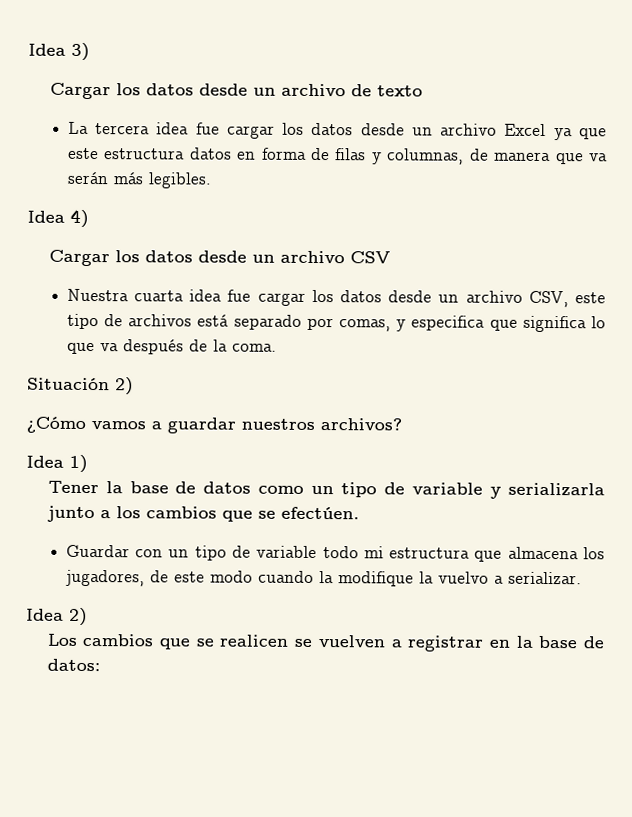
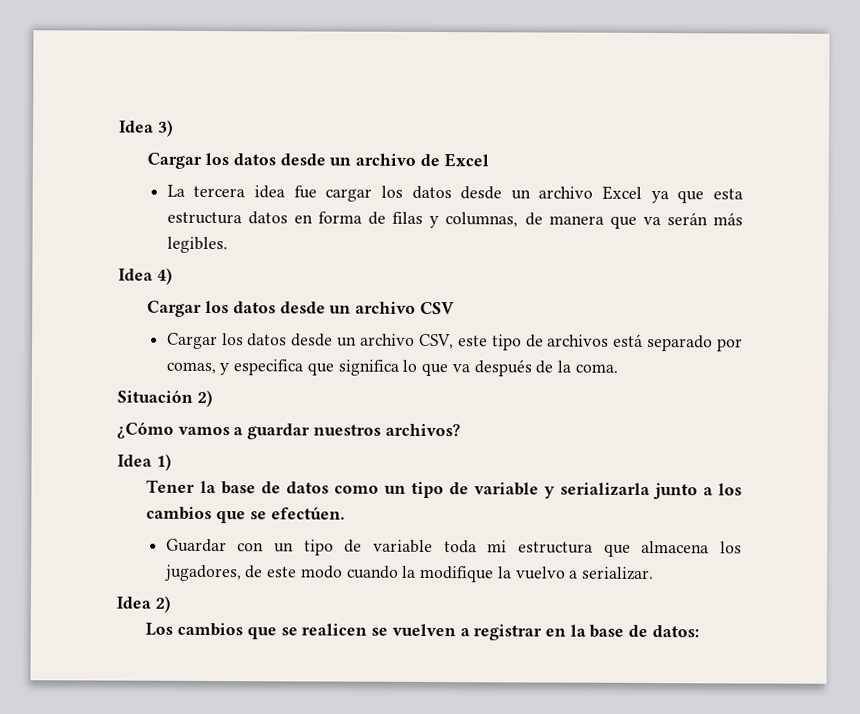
- Cargar los datos desde un archivo de texto
+ Cargar los datos desde un archivo de Excel
- La tercera idea fue cargar los datos desde un archivo Excel ya que este estructura datos en forma de filas y columnas, de manera que va serán más legibles.
+ La tercera idea fue cargar los datos desde un archivo Excel ya que esta estructura datos en forma de filas y columnas, de manera que va serán más legibles.
- Nuestra cuarta idea fue cargar los datos desde un archivo CSV, este tipo de archivos está separado por comas, y especifica que significa lo que va después de la coma.
+ Cargar los datos desde un archivo CSV, este tipo de archivos está separado por comas, y especifica que significa lo que va después de la coma.
- Guardar con un tipo de variable todo mi estructura que almacena los jugadores, de este modo cuando la modifique la vuelvo a serializar.
+ Guardar con un tipo de variable toda mi estructura que almacena los jugadores, de este modo cuando la modifique la vuelvo a serializar.

